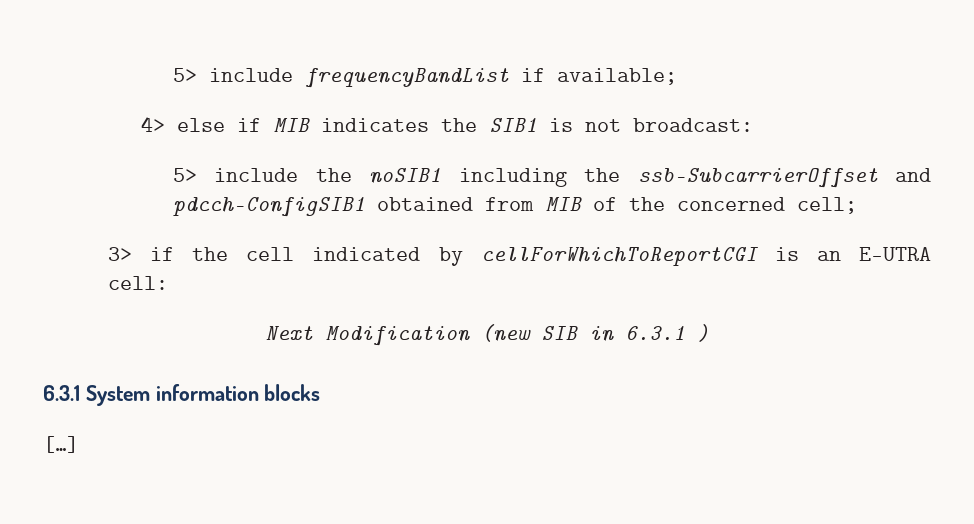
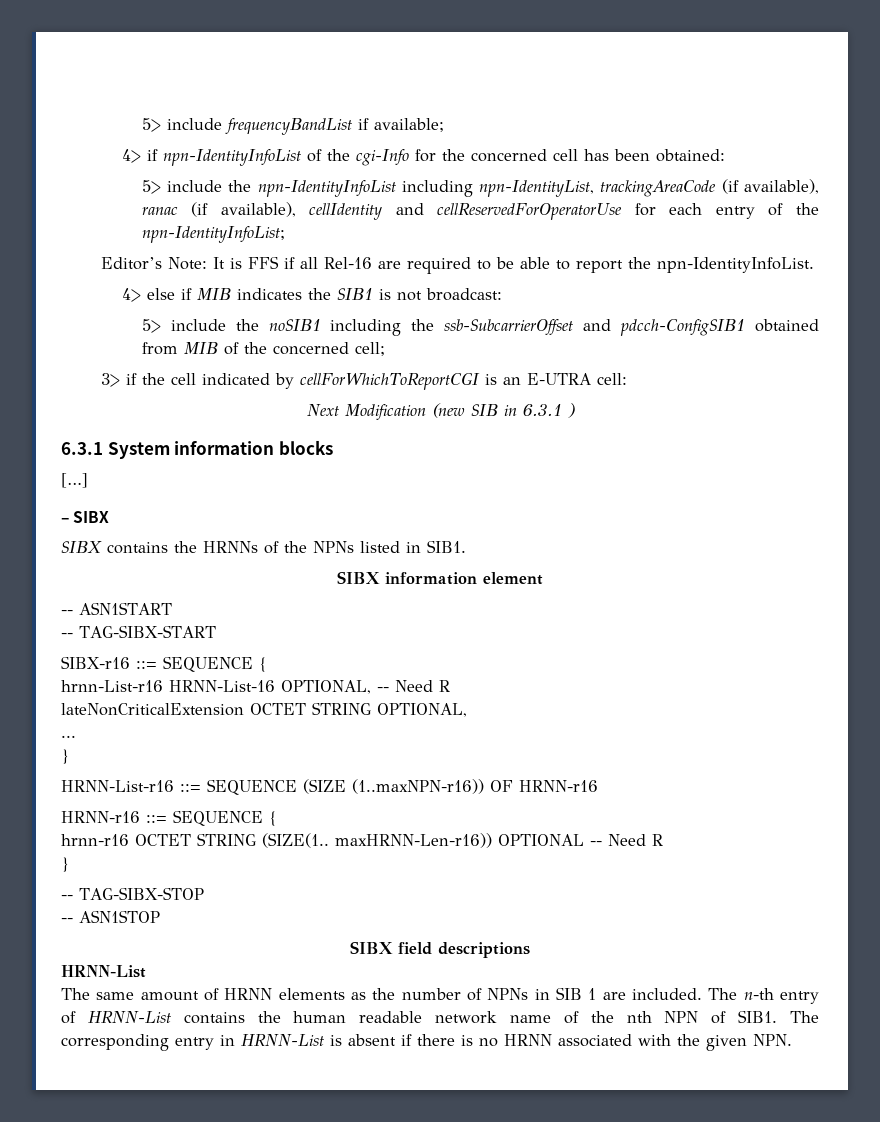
+ 4> if npn-IdentityInfoList of the cgi-Info for the concerned cell has been obtained:
+ 5> include the npn-IdentityInfoList including npn-IdentityList, trackingAreaCode (if available), ranac (if available), cellIdentity and cellReservedForOperatorUse for each entry of the npn-IdentityInfoList;
+ Editor’s Note: It is FFS if all Rel-16 are required to be able to report the npn-IdentityInfoList.
+ – SIBX
+ SIBX contains the HRNNs of the NPNs listed in SIB1.
+ SIBX information element
+ -- ASN1START
+ -- TAG-SIBX-START
+ SIBX-r16 ::= SEQUENCE {
+ hrnn-List-r16 HRNN-List-16 OPTIONAL, -- Need R
+ lateNonCriticalExtension OCTET STRING OPTIONAL,
+ ...
+ }
+ HRNN-List-r16 ::= SEQUENCE (SIZE (1..maxNPN-r16)) OF HRNN-r16
+ HRNN-r16 ::= SEQUENCE {
+ hrnn-r16 OCTET STRING (SIZE(1.. maxHRNN-Len-r16)) OPTIONAL -- Need R
+ }
+ -- TAG-SIBX-STOP
+ -- ASN1STOP
+ SIBX field descriptions
+ HRNN-List
+ The same amount of HRNN elements as the number of NPNs in SIB 1 are included. The n-th entry of HRNN-List contains the human readable network name of the nth NPN of SIB1. The corresponding entry in HRNN-List is absent if there is no HRNN associated with the given NPN.

